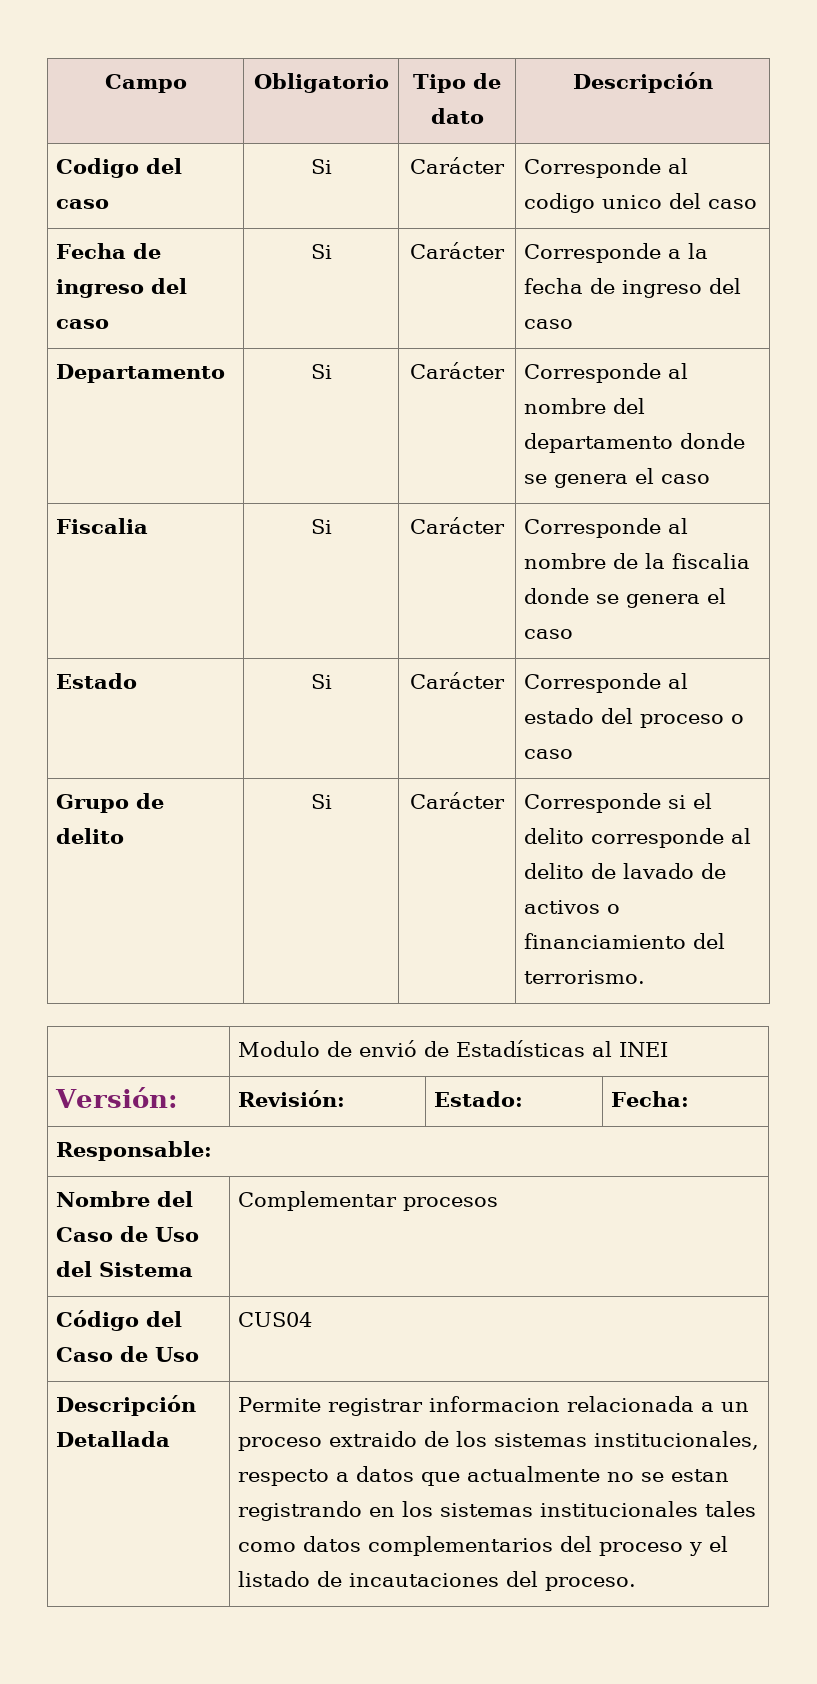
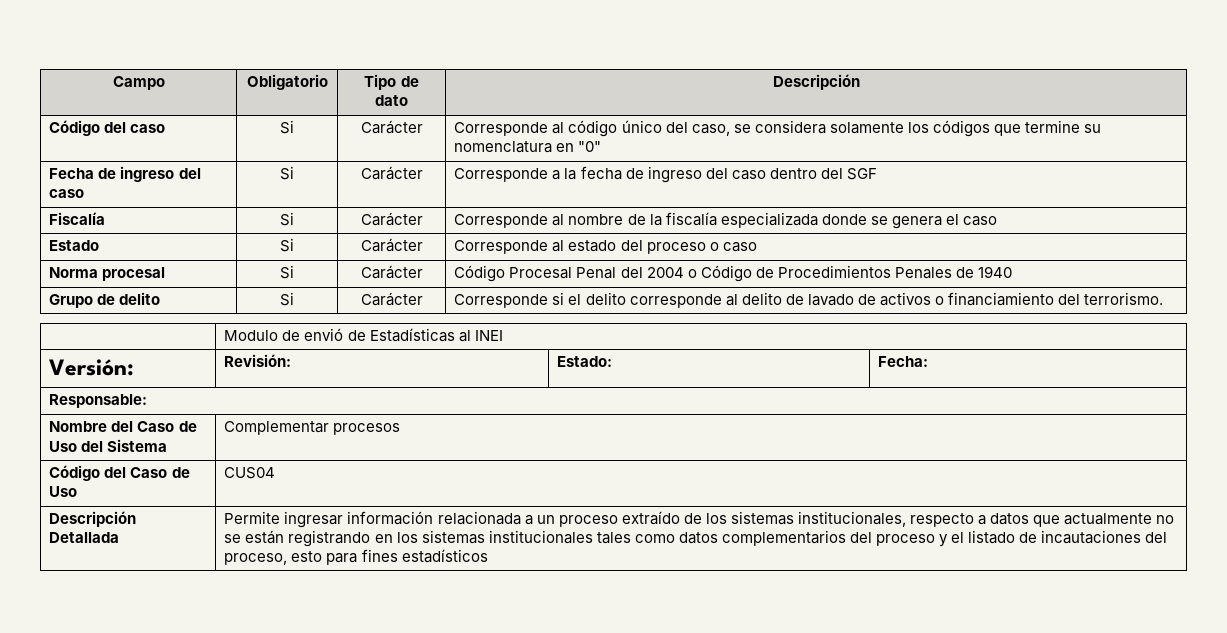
- Codigo del caso | Si | Carácter | Corresponde al codigo unico del caso
+ Código del caso | Si | Carácter | Corresponde al código único del caso, se considera solamente los códigos que termine su nomenclatura en "0"
- Fecha de ingreso del caso | Si | Carácter | Corresponde a la fecha de ingreso del caso
- Departamento | Si | Carácter | Corresponde al nombre del departamento donde se genera el caso
- Fiscalia | Si | Carácter | Corresponde al nombre de la fiscalia donde se genera el caso
+ Fecha de ingreso del caso | Si | Carácter | Corresponde a la fecha de ingreso del caso dentro del SGF
+ Fiscalía | Si | Carácter | Corresponde al nombre de la fiscalía especializada donde se genera el caso
+ Norma procesal | Si | Carácter | Código Procesal Penal del 2004 o Código de Procedimientos Penales de 1940
- Permite registrar informacion relacionada a un proceso extraido de los sistemas institucionales, respecto a datos que actualmente no se estan registrando en los sistemas institucionales tales como datos complementarios del proceso y el listado de incautaciones del proceso.
+ Permite ingresar información relacionada a un proceso extraído de los sistemas institucionales, respecto a datos que actualmente no se están registrando en los sistemas institucionales tales como datos complementarios del proceso y el listado de incautaciones del proceso, esto para fines estadísticos

